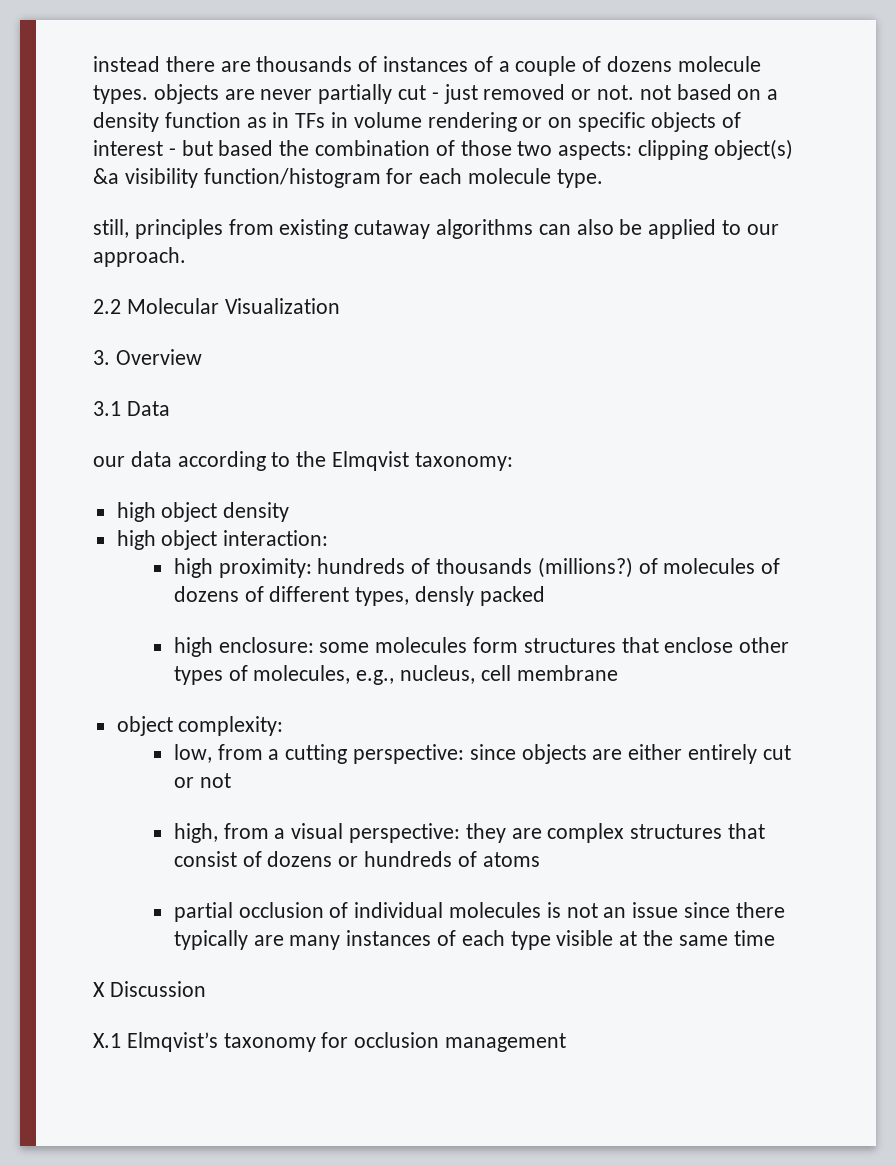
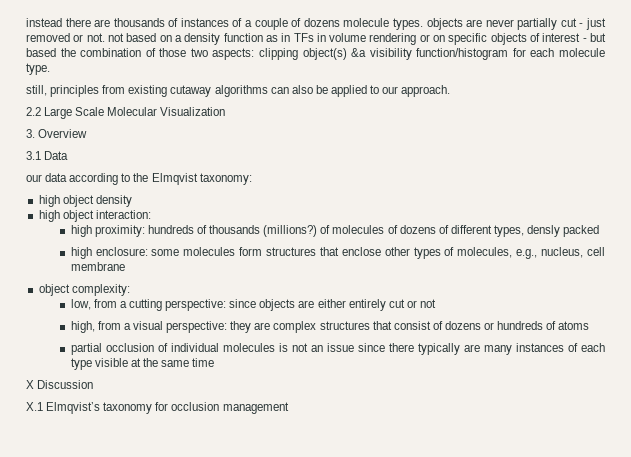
- 2.2 Molecular Visualization
+ 2.2 Large Scale Molecular Visualization

